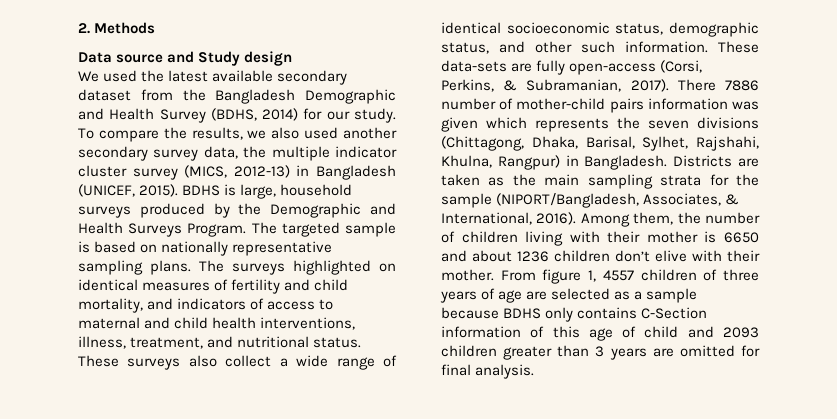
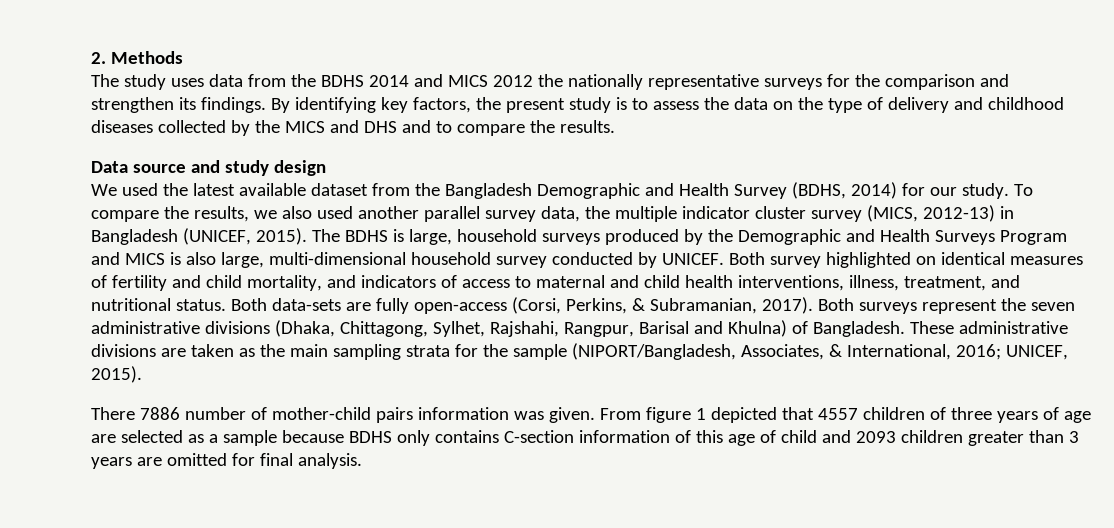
+ The study uses data from the BDHS 2014 and MICS 2012 the nationally representative surveys for the comparison and strengthen its findings. By identifying key factors, the present study is to assess the data on the type of delivery and childhood diseases collected by the MICS and DHS and to compare the results.
- Data source and Study design
+ Data source and study design
- We used the latest available secondary dataset from the Bangladesh Demographic and Health Survey (BDHS, 2014) for our study.
+ We used the latest available dataset from the Bangladesh Demographic and Health Survey (BDHS, 2014) for our study.
- To compare the results, we also used another secondary survey data, the multiple indicator cluster survey (MICS, 2012-13) in Bangladesh (UNICEF, 2015).
+ To compare the results, we also used another parallel survey data, the multiple indicator cluster survey (MICS, 2012-13) in Bangladesh (UNICEF, 2015).
- BDHS is large, household surveys produced by the Demographic and Health Surveys Program. The targeted sample is based on nationally representative sampling plans. The surveys highlighted on identical measures of fertility and child mortality, and indicators of access to maternal and child health interventions, illness, treatment, and nutritional status.
+ The BDHS is large, household surveys produced by the Demographic and Health Surveys Program and MICS is also large, multi-dimensional household survey conducted by UNICEF. Both survey highlighted on identical measures of fertility and child mortality, and indicators of access to maternal and child health interventions, illness, treatment, and nutritional status.
- These surveys also collect a wide range of identical socioeconomic status, demographic status, and other such information. These data-sets are fully open-access (Corsi, Perkins, & Subramanian, 2017).
+ Both data-sets are fully open-access (Corsi, Perkins, & Subramanian, 2017).
- There 7886 number of mother-child pairs information was given which represents the seven divisions (Chittagong, Dhaka, Barisal, Sylhet, Rajshahi, Khulna, Rangpur) in Bangladesh. Districts are taken as the main sampling strata for the sample (NIPORT/Bangladesh, Associates, & International, 2016). Among them, the number of children living with their mother is 6650 and about 1236 children don’t elive with their mother. From figure 1, 4557 children of three years of age are selected as a sample because BDHS only contains C-Section information of this age of child and 2093 children greater than 3 years are omitted for final analysis.
+ Both surveys represent the seven administrative divisions (Dhaka, Chittagong, Sylhet, Rajshahi, Rangpur, Barisal and Khulna) of Bangladesh. These administrative divisions are taken as the main sampling strata for the sample (NIPORT/Bangladesh, Associates, & International, 2016; UNICEF, 2015).
+ There 7886 number of mother-child pairs information was given. From figure 1 depicted that 4557 children of three years of age are selected as a sample because BDHS only contains C-section information of this age of child and 2093 children greater than 3 years are omitted for final analysis.

